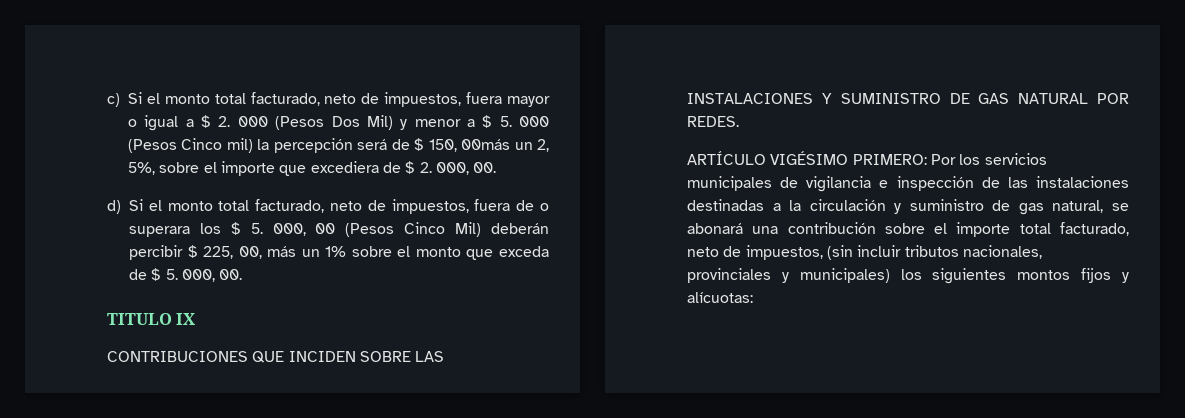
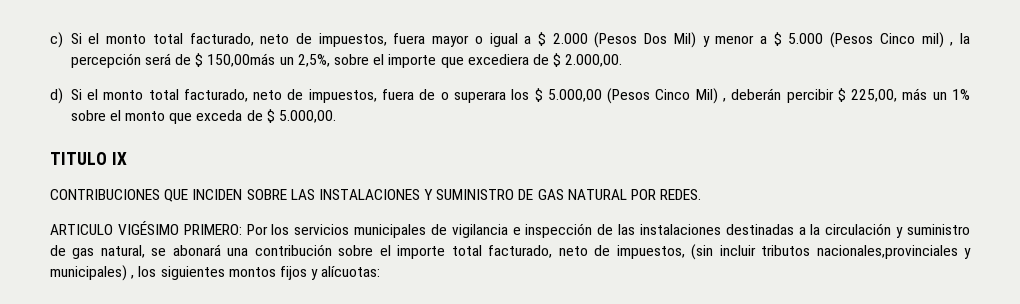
- c) Si el monto total facturado, neto de impuestos, fuera mayor o igual a $ 2. 000 (Pesos Dos Mil) y menor a $ 5. 000 (Pesos Cinco mil) la percepción será de $ 150, 00más un 2, 5%, sobre el importe que excediera de $ 2. 000, 00.
+ c) Si el monto total facturado, neto de impuestos, fuera mayor o igual a $ 2.000 (Pesos Dos Mil) y menor a $ 5.000 (Pesos Cinco mil) , la percepción será de $ 150,00más un 2,5%, sobre el importe que excediera de $ 2.000,00.
- d) Si el monto total facturado, neto de impuestos, fuera de o superara los $ 5. 000, 00 (Pesos Cinco Mil) deberán percibir $ 225, 00, más un 1% sobre el monto que exceda de $ 5. 000, 00.
+ d) Si el monto total facturado, neto de impuestos, fuera de o superara los $ 5.000,00 (Pesos Cinco Mil) , deberán percibir $ 225,00, más un 1% sobre el monto que exceda de $ 5.000,00.
- ARTÍCULO VIGÉSIMO PRIMERO: Por los servicios municipales de vigilancia e inspección de las instalaciones destinadas a la circulación y suministro de gas natural, se abonará una contribución sobre el importe total facturado, neto de impuestos, (sin incluir tributos nacionales, provinciales y municipales) los siguientes montos fijos y alícuotas:
+ ARTICULO VIGÉSIMO PRIMERO: Por los servicios municipales de vigilancia e inspección de las instalaciones destinadas a la circulación y suministro de gas natural, se abonará una contribución sobre el importe total facturado, neto de impuestos, (sin incluir tributos nacionales,provinciales y municipales) , los siguientes montos fijos y alícuotas:

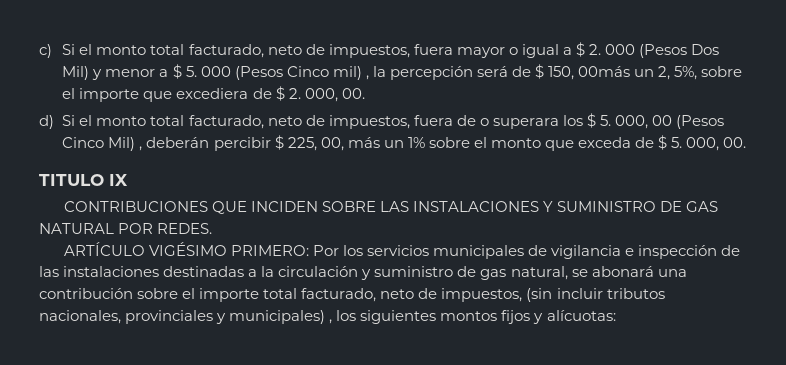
- c) Si el monto total facturado, neto de impuestos, fuera mayor o igual a $ 2.000 (Pesos Dos Mil) y menor a $ 5.000 (Pesos Cinco mil) , la percepción será de $ 150,00más un 2,5%, sobre el importe que excediera de $ 2.000,00.
+ c) Si el monto total facturado, neto de impuestos, fuera mayor o igual a $ 2. 000 (Pesos Dos Mil) y menor a $ 5. 000 (Pesos Cinco mil) , la percepción será de $ 150, 00más un 2, 5%, sobre el importe que excediera de $ 2. 000, 00.
- d) Si el monto total facturado, neto de impuestos, fuera de o superara los $ 5.000,00 (Pesos Cinco Mil) , deberán percibir $ 225,00, más un 1% sobre el monto que exceda de $ 5.000,00.
+ d) Si el monto total facturado, neto de impuestos, fuera de o superara los $ 5. 000, 00 (Pesos Cinco Mil) , deberán percibir $ 225, 00, más un 1% sobre el monto que exceda de $ 5. 000, 00.
- ARTICULO VIGÉSIMO PRIMERO: Por los servicios municipales de vigilancia e inspección de las instalaciones destinadas a la circulación y suministro de gas natural, se abonará una contribución sobre el importe total facturado, neto de impuestos, (sin incluir tributos nacionales,provinciales y municipales) , los siguientes montos fijos y alícuotas:
+ ARTÍCULO VIGÉSIMO PRIMERO: Por los servicios municipales de vigilancia e inspección de las instalaciones destinadas a la circulación y suministro de gas natural, se abonará una contribución sobre el importe total facturado, neto de impuestos, (sin incluir tributos nacionales, provinciales y municipales) , los siguientes montos fijos y alícuotas:

